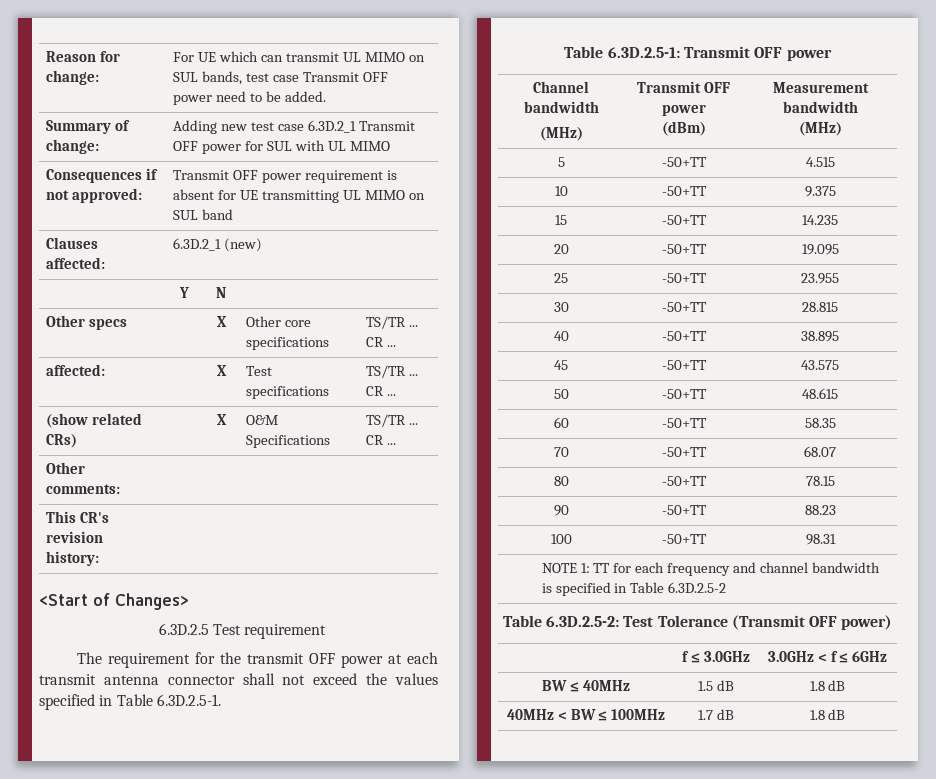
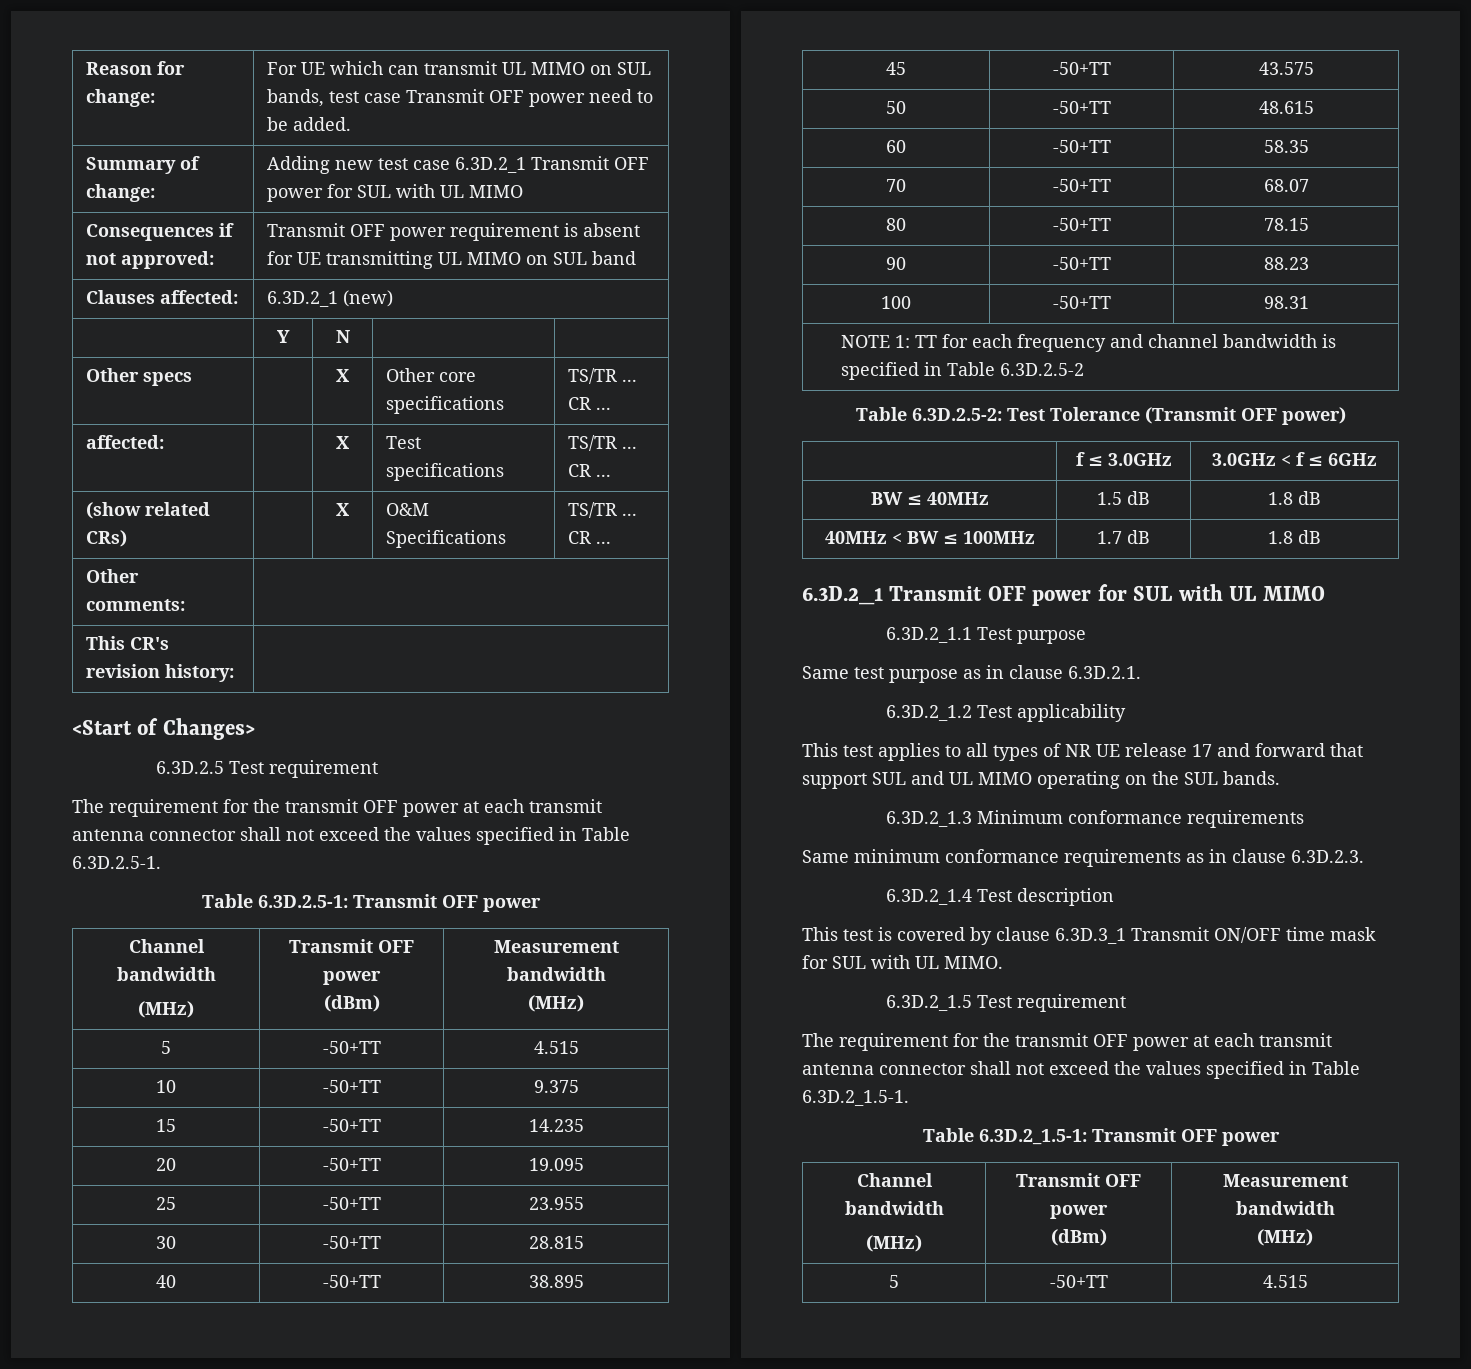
  40MHz < BW ≤ 100MHz | 1.7 dB | 1.8 dB
+ 6.3D.2_1 Transmit OFF power for SUL with UL MIMO
+ 6.3D.2_1.1 Test purpose
+ Same test purpose as in clause 6.3D.2.1.
+ 6.3D.2_1.2 Test applicability
+ This test applies to all types of NR UE release 17 and forward that support SUL and UL MIMO operating on the SUL bands.
+ 6.3D.2_1.3 Minimum conformance requirements
+ Same minimum conformance requirements as in clause 6.3D.2.3.
+ 6.3D.2_1.4 Test description
+ This test is covered by clause 6.3D.3_1 Transmit ON/OFF time mask for SUL with UL MIMO.
+ 6.3D.2_1.5 Test requirement
+ The requirement for the transmit OFF power at each transmit antenna connector shall not exceed the values specified in Table 6.3D.2_1.5-1.
+ Table 6.3D.2_1.5-1: Transmit OFF power
+ Channel bandwidth
+ (MHz) | Transmit OFF power
+ (dBm) | Measurement bandwidth
+ (MHz)
+ 5 | -50+TT | 4.515

